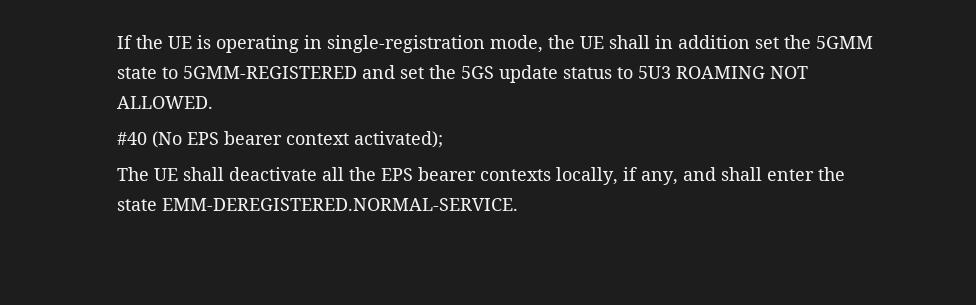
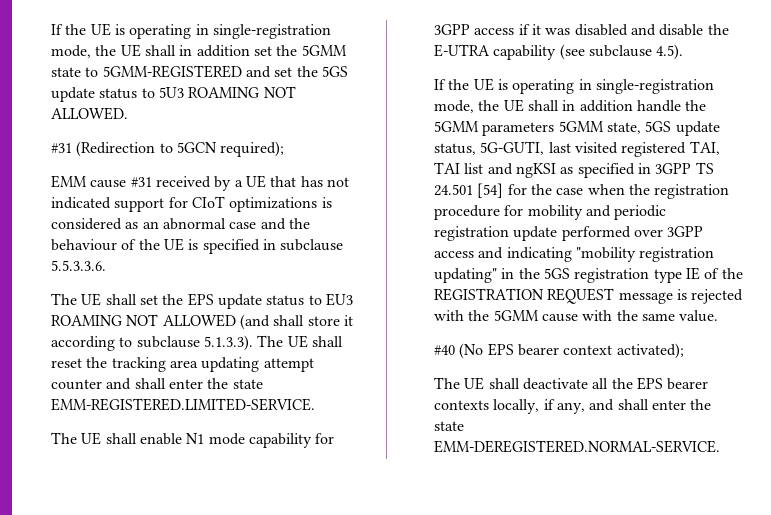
+ #31 (Redirection to 5GCN required);
+ EMM cause #31 received by a UE that has not indicated support for CIoT optimizations is considered as an abnormal case and the behaviour of the UE is specified in subclause 5.5.3.3.6.
+ The UE shall set the EPS update status to EU3 ROAMING NOT ALLOWED (and shall store it according to subclause 5.1.3.3). The UE shall reset the tracking area updating attempt counter and shall enter the state EMM-REGISTERED.LIMITED-SERVICE.
+ The UE shall enable N1 mode capability for 3GPP access if it was disabled and disable the E-UTRA capability (see subclause 4.5).
+ If the UE is operating in single-registration mode, the UE shall in addition handle the 5GMM parameters 5GMM state, 5GS update status, 5G-GUTI, last visited registered TAI, TAI list and ngKSI as specified in 3GPP TS 24.501 [54] for the case when the registration procedure for mobility and periodic registration update performed over 3GPP access and indicating "mobility registration updating" in the 5GS registration type IE of the REGISTRATION REQUEST message is rejected with the 5GMM cause with the same value.

